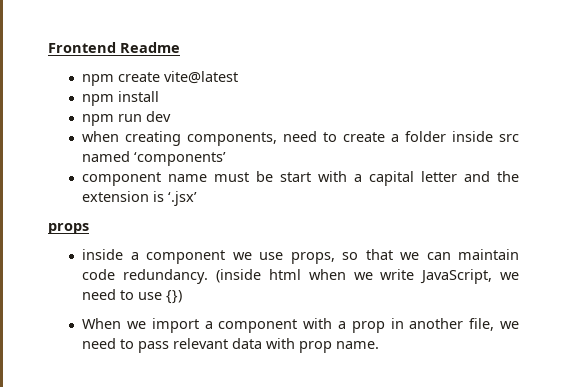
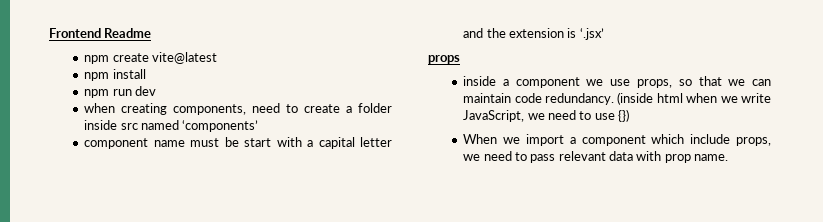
- When we import a component with a prop in another file, we need to pass relevant data with prop name.
+ When we import a component which include props, we need to pass relevant data with prop name.

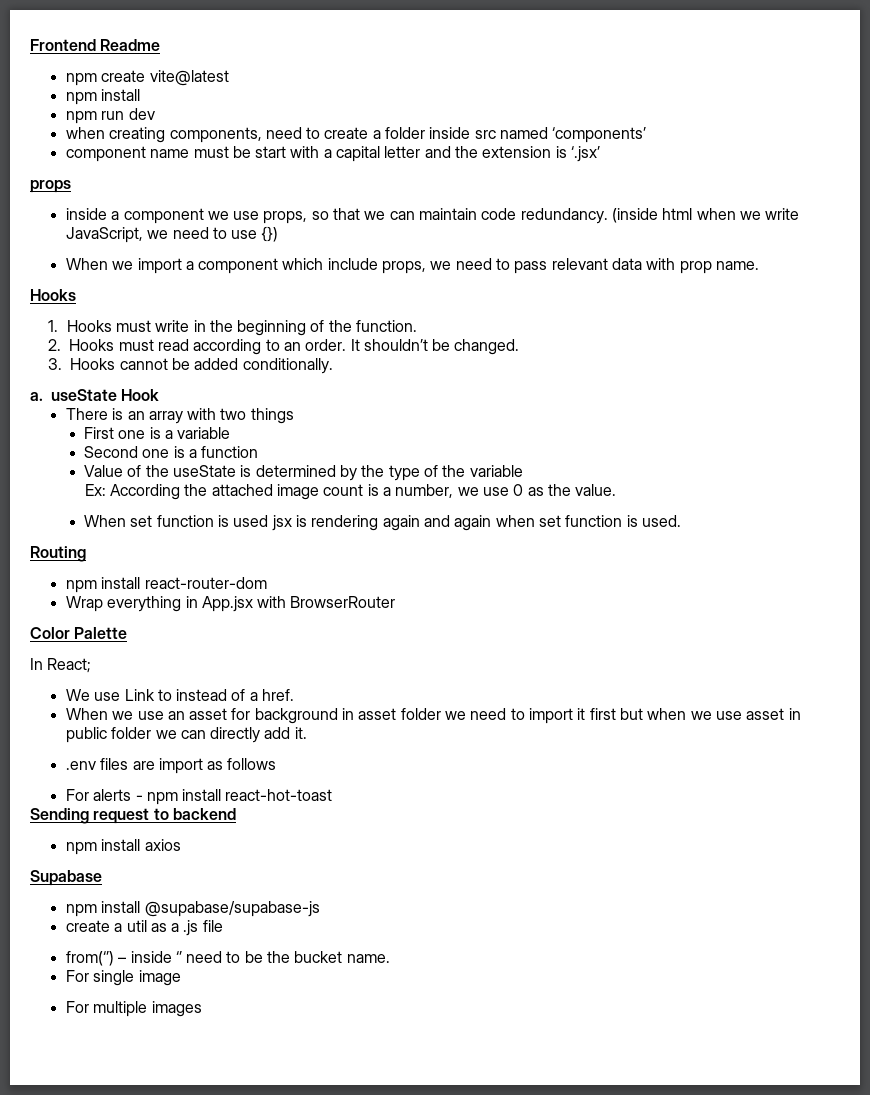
  When we import a component which include props, we need to pass relevant data with prop name.
+ Hooks
+ 1. Hooks must write in the beginning of the function.
+ 2. Hooks must read according to an order. It shouldn’t be changed.
+ 3. Hooks cannot be added conditionally.
+ a. useState Hook
+ There is an array with two things
+ First one is a variable
+ Second one is a function
+ Value of the useState is determined by the type of the variable
+ Ex: According the attached image count is a number, we use 0 as the value.
+ When set function is used jsx is rendering again and again when set function is used.
+ Routing
+ npm install react-router-dom
+ Wrap everything in App.jsx with BrowserRouter
+ Color Palette
+ In React;
+ We use Link to instead of a href.
+ When we use an asset for background in asset folder we need to import it first but when we use asset in public folder we can directly add it.
+ .env files are import as follows
+ For alerts - npm install react-hot-toast
+ Sending request to backend
+ npm install axios
+ Supabase
+ npm install @supabase/supabase-js
+ create a util as a .js file
+ from(‘’) – inside ‘’ need to be the bucket name.
+ For single image
+ For multiple images

